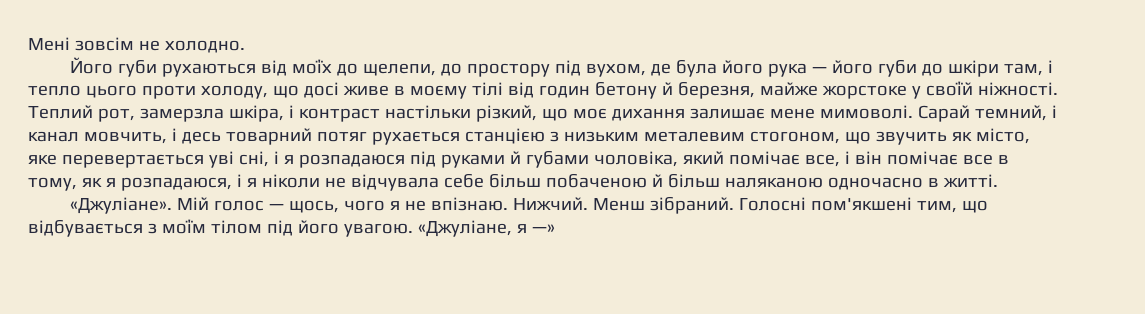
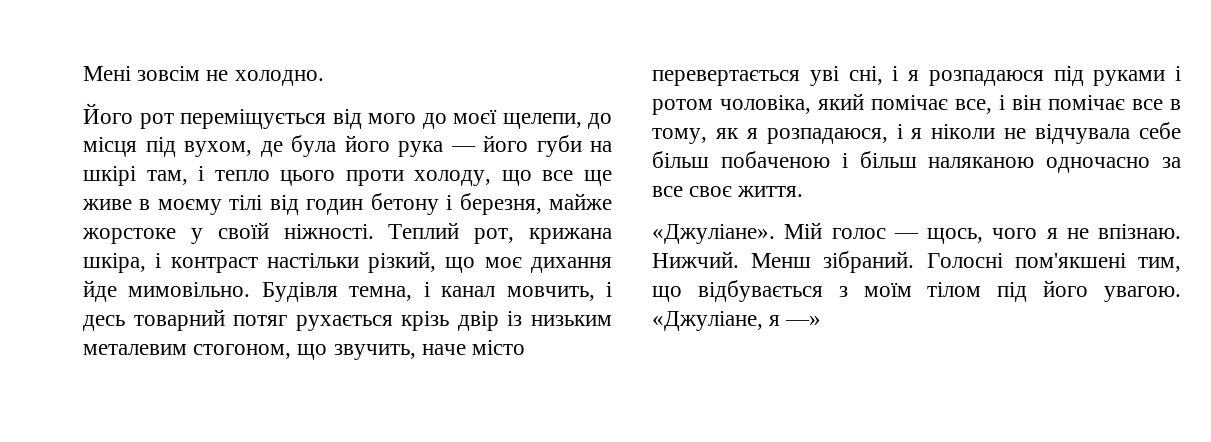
- Його губи рухаються від моїх до щелепи, до простору під вухом, де була його рука — його губи до шкіри там, і тепло цього проти холоду, що досі живе в моєму тілі від годин бетону й березня, майже жорстоке у своїй ніжності.
+ Його рот переміщується від мого до моєї щелепи, до місця під вухом, де була його рука — його губи на шкірі там, і тепло цього проти холоду, що все ще живе в моєму тілі від годин бетону і березня, майже жорстоке у своїй ніжності.
- Теплий рот, замерзла шкіра, і контраст настільки різкий, що моє дихання залишає мене мимоволі. Сарай темний, і канал мовчить, і десь товарний потяг рухається станцією з низьким металевим стогоном, що звучить як місто, яке перевертається уві сні, і я розпадаюся під руками й губами чоловіка, який помічає все, і він помічає все в тому, як я розпадаюся, і я ніколи не відчувала себе більш побаченою й більш наляканою одночасно в житті.
+ Теплий рот, крижана шкіра, і контраст настільки різкий, що моє дихання йде мимовільно. Будівля темна, і канал мовчить, і десь товарний потяг рухається крізь двір із низьким металевим стогоном, що звучить, наче місто перевертається уві сні, і я розпадаюся під руками і ротом чоловіка, який помічає все, і він помічає все в тому, як я розпадаюся, і я ніколи не відчувала себе більш побаченою і більш наляканою одночасно за все своє життя.

